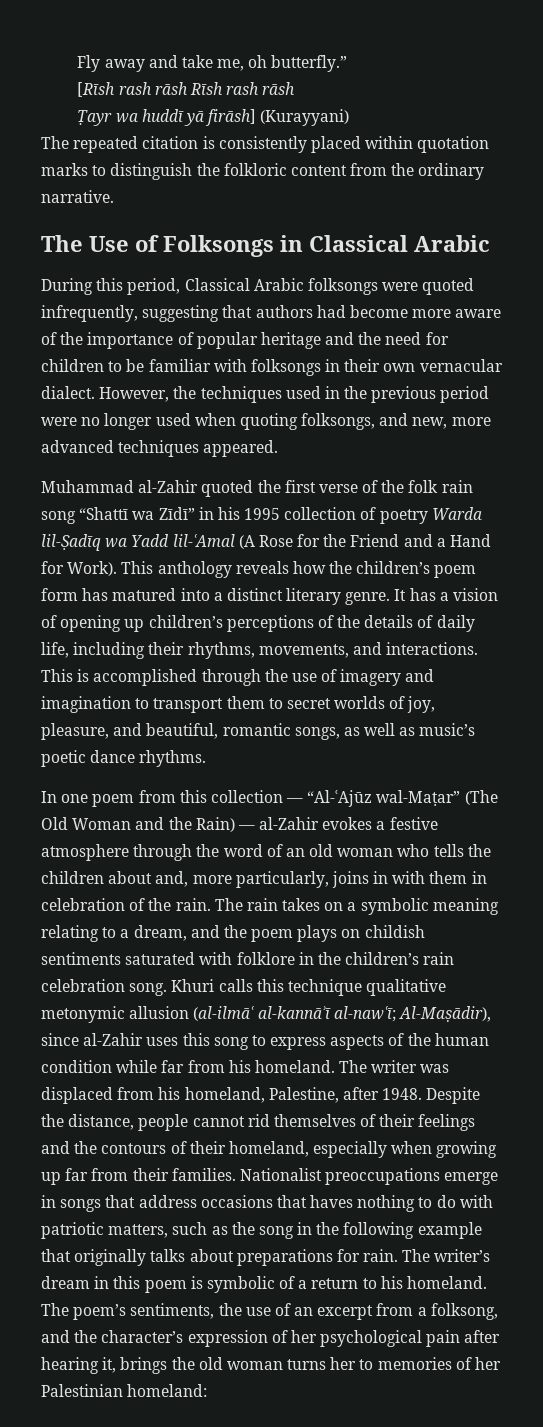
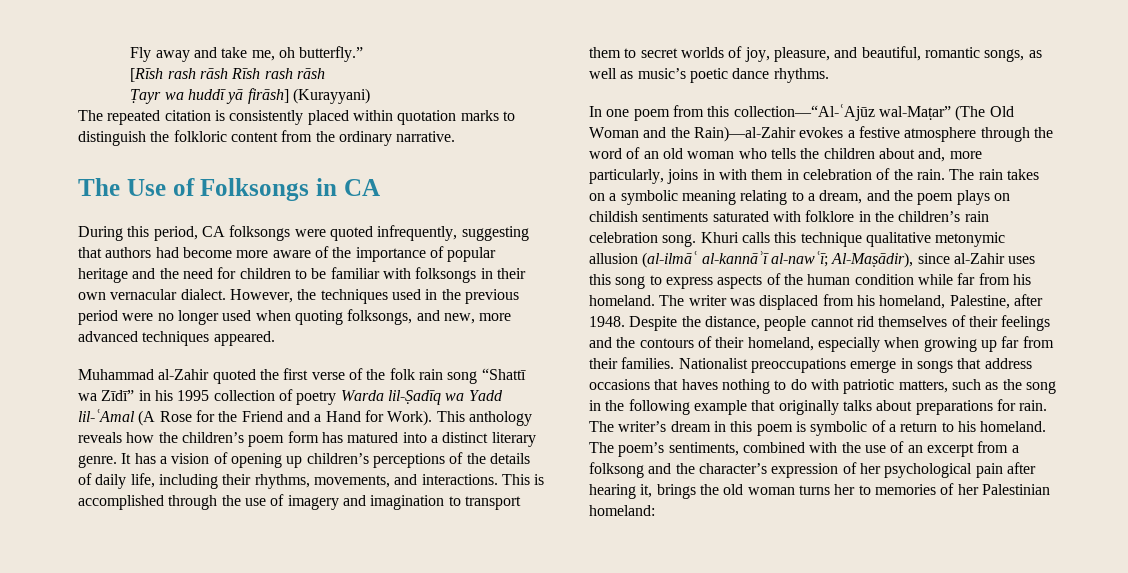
- The Use of Folksongs in Classical Arabic
+ The Use of Folksongs in CA
- During this period, Classical Arabic folksongs were quoted infrequently, suggesting that authors had become more aware of the importance of popular heritage and the need for children to be familiar with folksongs in their own vernacular dialect.
+ During this period, CA folksongs were quoted infrequently, suggesting that authors had become more aware of the importance of popular heritage and the need for children to be familiar with folksongs in their own vernacular dialect.
- In one poem from this collection — “Al-ʿAjūz wal-Maṭar” (The Old Woman and the Rain) — al-Zahir evokes a festive atmosphere through the word of an old woman who tells the children about and, more particularly, joins in with them in celebration of the rain.
+ In one poem from this collection—“Al-ʿAjūz wal-Maṭar” (The Old Woman and the Rain)—al-Zahir evokes a festive atmosphere through the word of an old woman who tells the children about and, more particularly, joins in with them in celebration of the rain.
- The poem’s sentiments, the use of an excerpt from a folksong, and the character’s expression of her psychological pain after hearing it, brings the old woman turns her to memories of her Palestinian homeland:
+ The poem’s sentiments, combined with the use of an excerpt from a folksong and the character’s expression of her psychological pain after hearing it, brings the old woman turns her to memories of her Palestinian homeland:

